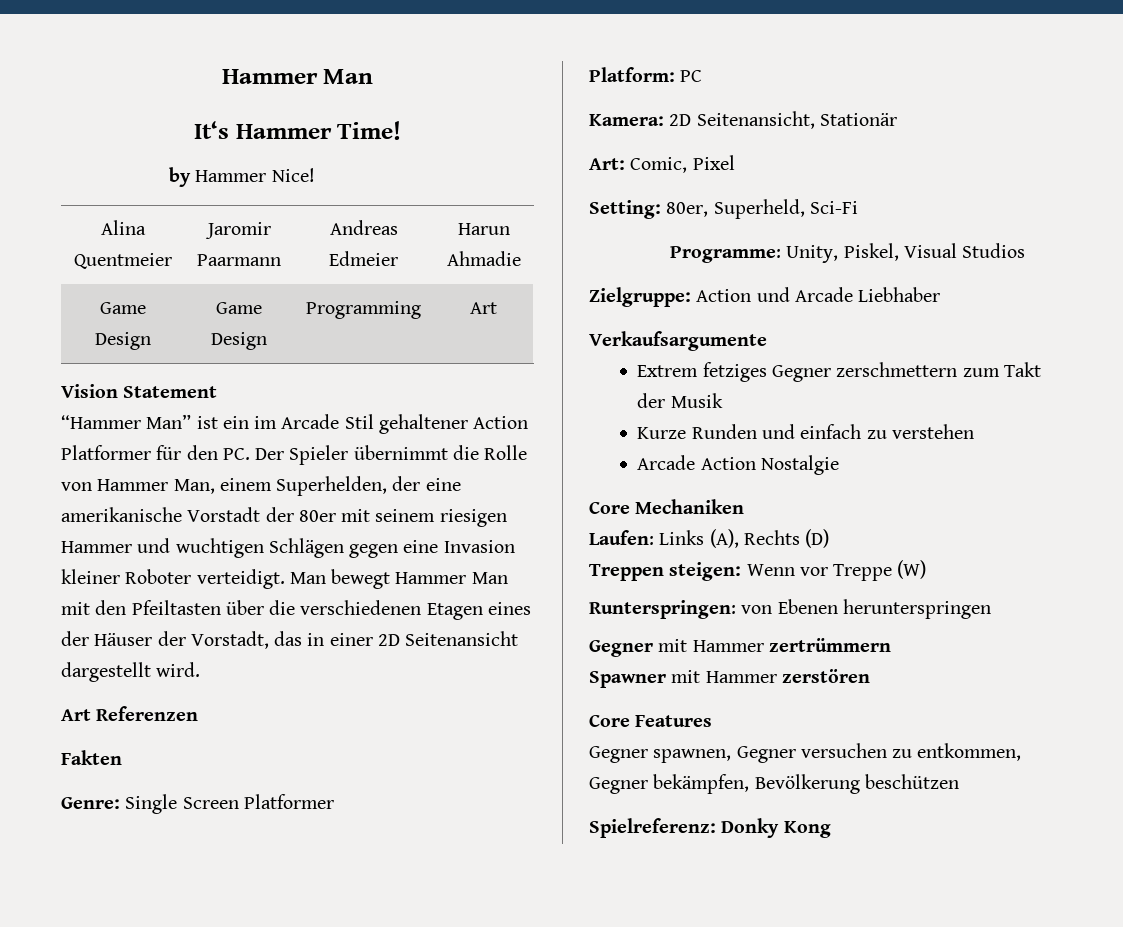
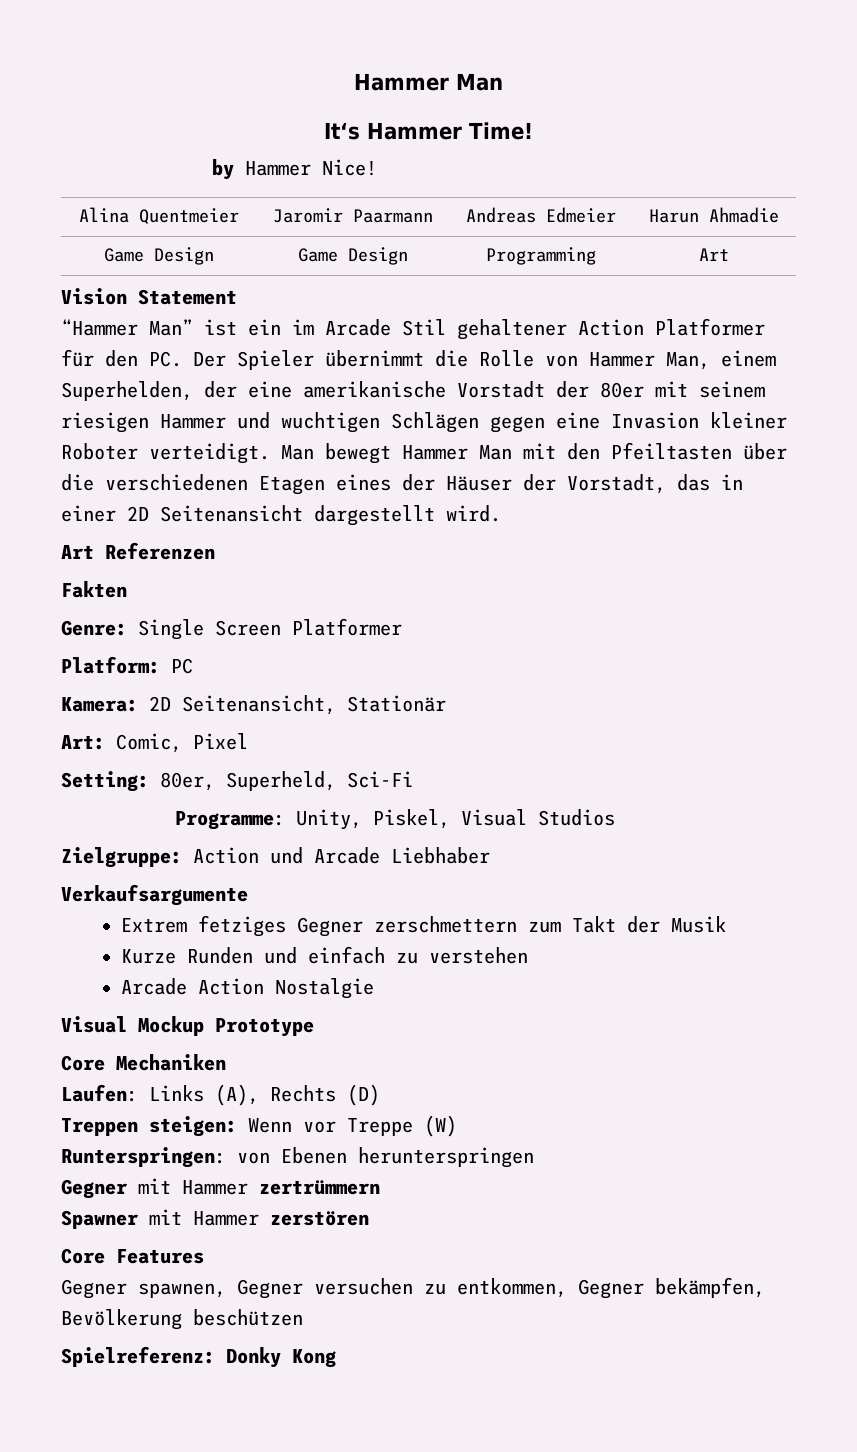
+ Visual Mockup Prototype

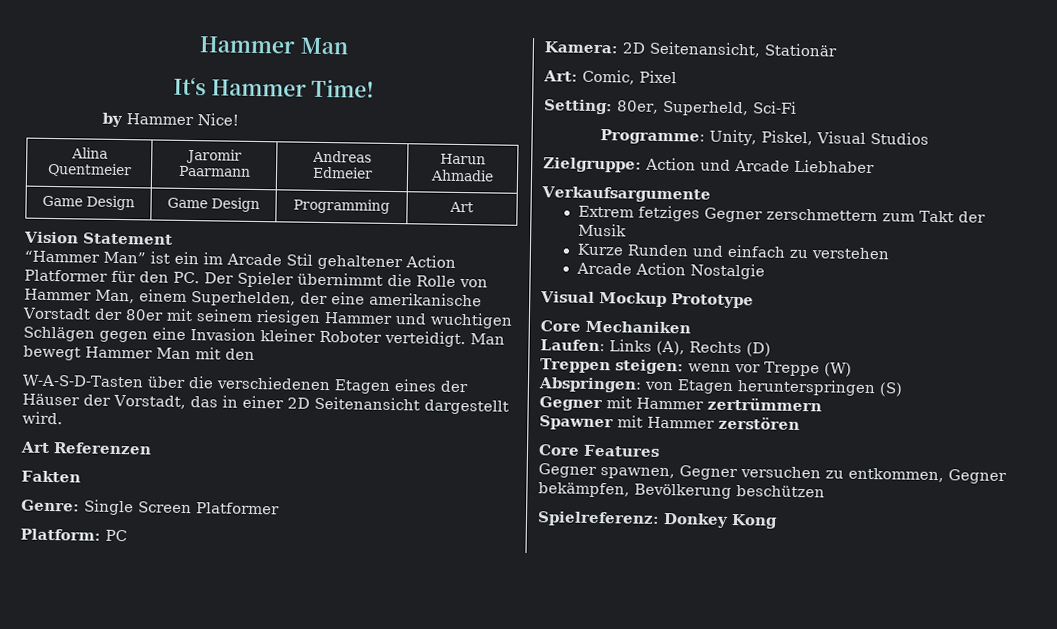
- Man bewegt Hammer Man mit den Pfeiltasten über die verschiedenen Etagen eines der Häuser der Vorstadt, das in einer 2D Seitenansicht dargestellt wird.
+ Man bewegt Hammer Man mit den
+ W-A-S-D-Tasten über die verschiedenen Etagen eines der Häuser der Vorstadt, das in einer 2D Seitenansicht dargestellt wird.
- Treppen steigen: Wenn vor Treppe (W)
+ Treppen steigen: wenn vor Treppe (W)
- Runterspringen: von Ebenen herunterspringen
+ Abspringen: von Etagen herunterspringen (S)
- Spielreferenz: Donky Kong
+ Spielreferenz: Donkey Kong

